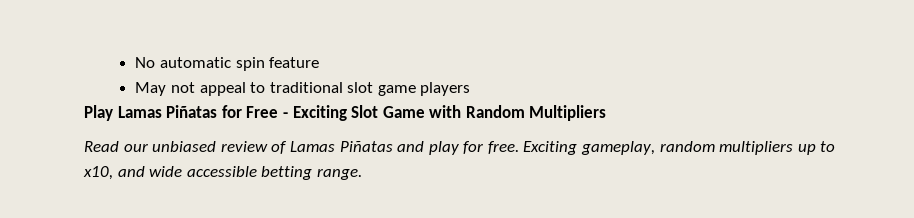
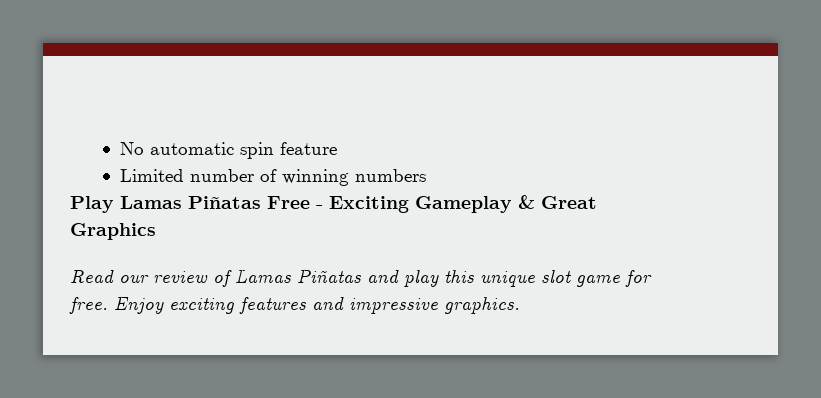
- May not appeal to traditional slot game players
+ Limited number of winning numbers
- Play Lamas Piñatas for Free - Exciting Slot Game with Random Multipliers
+ Play Lamas Piñatas Free - Exciting Gameplay & Great Graphics
- Read our unbiased review of Lamas Piñatas and play for free. Exciting gameplay, random multipliers up to x10, and wide accessible betting range.
+ Read our review of Lamas Piñatas and play this unique slot game for free. Enjoy exciting features and impressive graphics.

